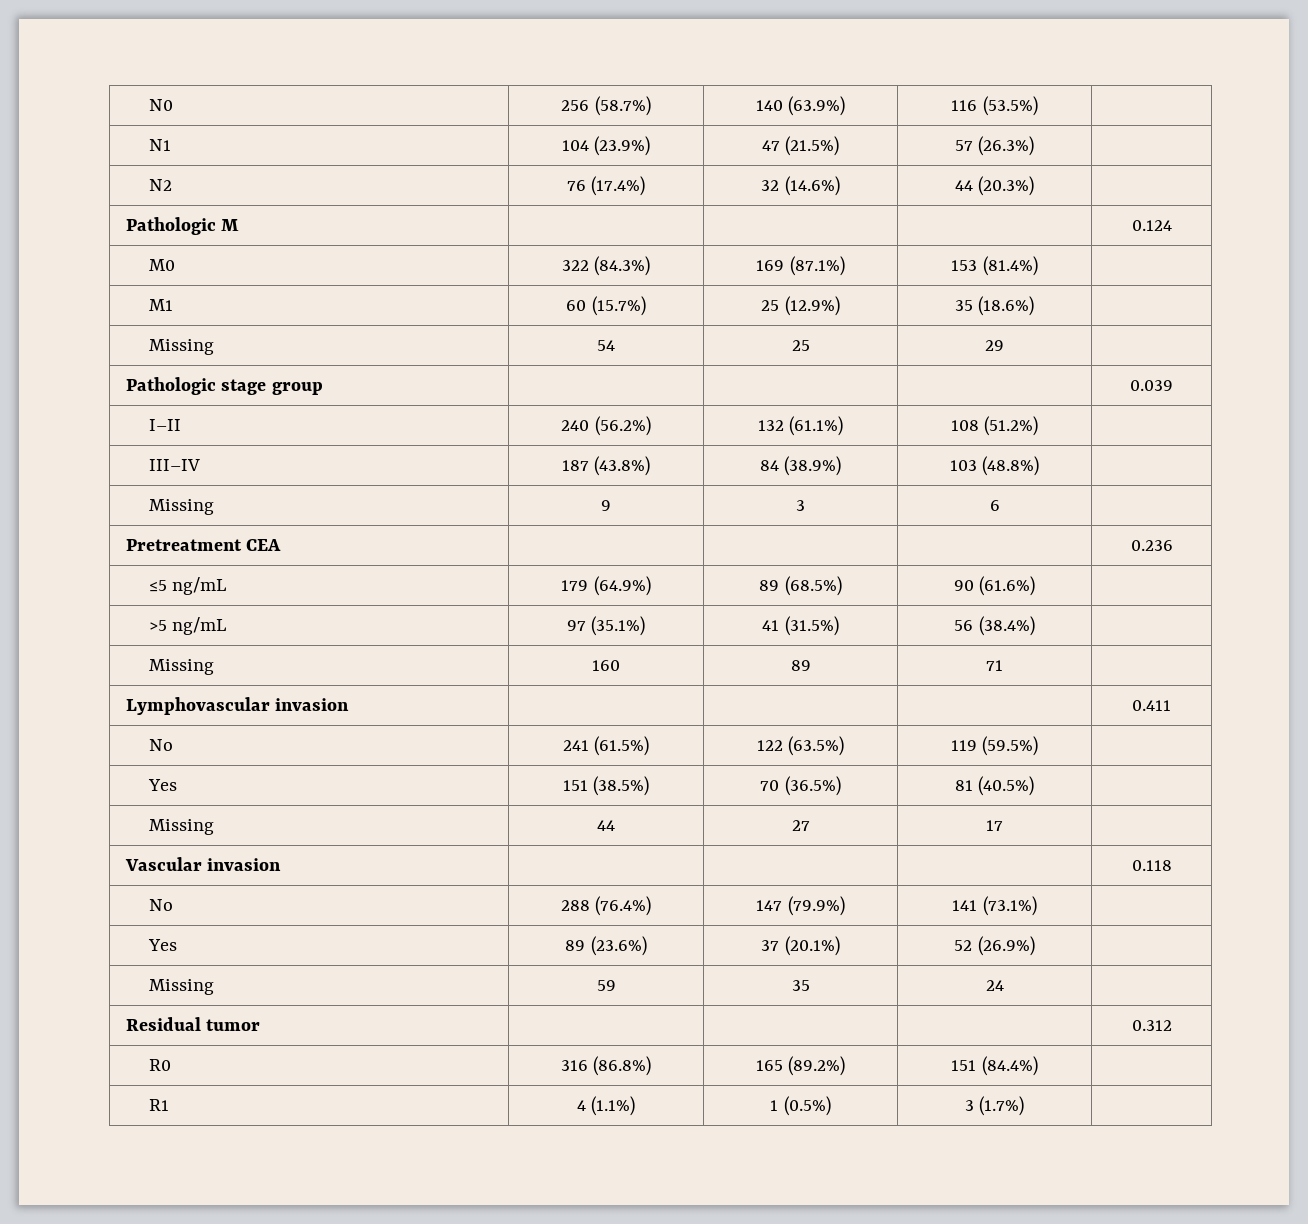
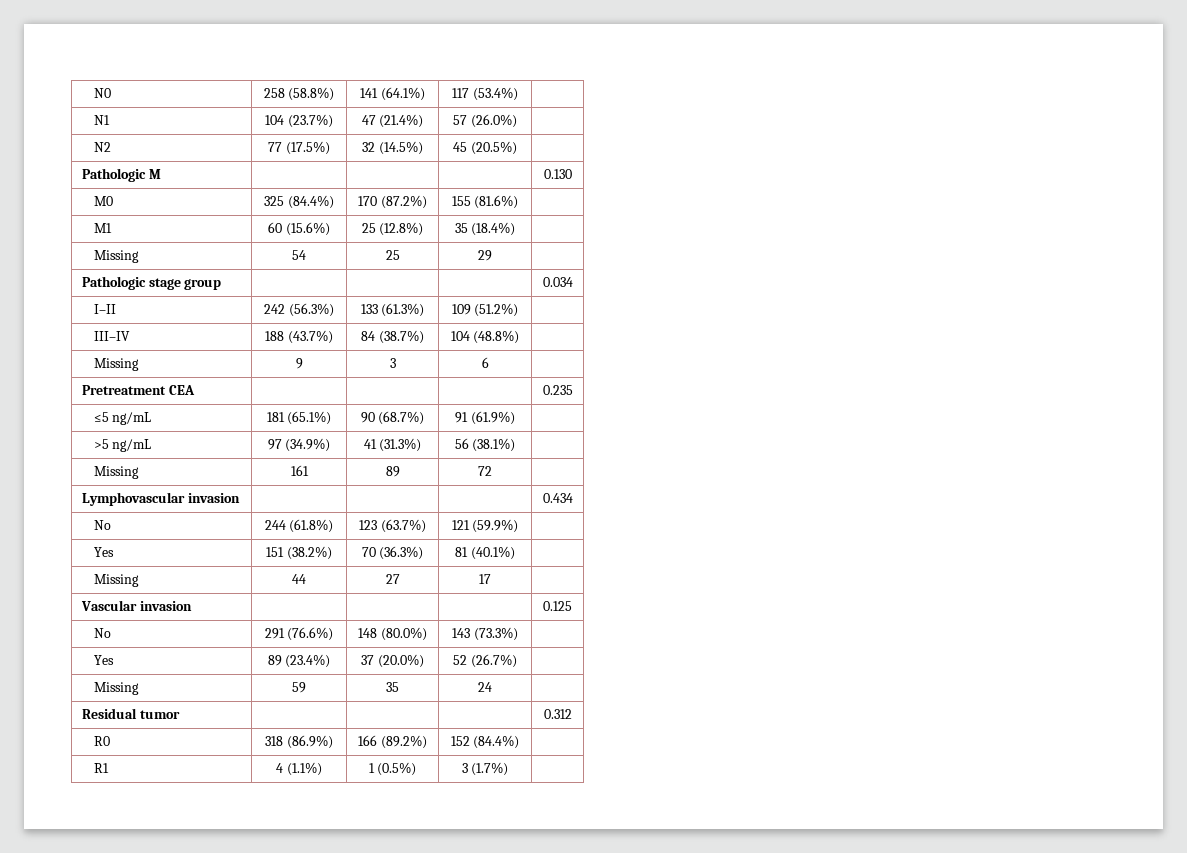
- N0 | 256 (58.7%) | 140 (63.9%) | 116 (53.5%) |
+ N0 | 258 (58.8%) | 141 (64.1%) | 117 (53.4%) |
- N1 | 104 (23.9%) | 47 (21.5%) | 57 (26.3%) |
+ N1 | 104 (23.7%) | 47 (21.4%) | 57 (26.0%) |
- N2 | 76 (17.4%) | 32 (14.6%) | 44 (20.3%) |
+ N2 | 77 (17.5%) | 32 (14.5%) | 45 (20.5%) |
- Pathologic M | | | | 0.124
+ Pathologic M | | | | 0.130
- M0 | 322 (84.3%) | 169 (87.1%) | 153 (81.4%) |
+ M0 | 325 (84.4%) | 170 (87.2%) | 155 (81.6%) |
- M1 | 60 (15.7%) | 25 (12.9%) | 35 (18.6%) |
+ M1 | 60 (15.6%) | 25 (12.8%) | 35 (18.4%) |
- Pathologic stage group | | | | 0.039
+ Pathologic stage group | | | | 0.034
- I–II | 240 (56.2%) | 132 (61.1%) | 108 (51.2%) |
+ I–II | 242 (56.3%) | 133 (61.3%) | 109 (51.2%) |
- III–IV | 187 (43.8%) | 84 (38.9%) | 103 (48.8%) |
+ III–IV | 188 (43.7%) | 84 (38.7%) | 104 (48.8%) |
- Pretreatment CEA | | | | 0.236
+ Pretreatment CEA | | | | 0.235
- ≤5 ng/mL | 179 (64.9%) | 89 (68.5%) | 90 (61.6%) |
+ ≤5 ng/mL | 181 (65.1%) | 90 (68.7%) | 91 (61.9%) |
- >5 ng/mL | 97 (35.1%) | 41 (31.5%) | 56 (38.4%) |
- Missing | 160 | 89 | 71 |
+ >5 ng/mL | 97 (34.9%) | 41 (31.3%) | 56 (38.1%) |
+ Missing | 161 | 89 | 72 |
- Lymphovascular invasion | | | | 0.411
- No | 241 (61.5%) | 122 (63.5%) | 119 (59.5%) |
+ Lymphovascular invasion | | | | 0.434
+ No | 244 (61.8%) | 123 (63.7%) | 121 (59.9%) |
- Yes | 151 (38.5%) | 70 (36.5%) | 81 (40.5%) |
+ Yes | 151 (38.2%) | 70 (36.3%) | 81 (40.1%) |
- Vascular invasion | | | | 0.118
- No | 288 (76.4%) | 147 (79.9%) | 141 (73.1%) |
+ Vascular invasion | | | | 0.125
+ No | 291 (76.6%) | 148 (80.0%) | 143 (73.3%) |
- Yes | 89 (23.6%) | 37 (20.1%) | 52 (26.9%) |
+ Yes | 89 (23.4%) | 37 (20.0%) | 52 (26.7%) |
- R0 | 316 (86.8%) | 165 (89.2%) | 151 (84.4%) |
+ R0 | 318 (86.9%) | 166 (89.2%) | 152 (84.4%) |

